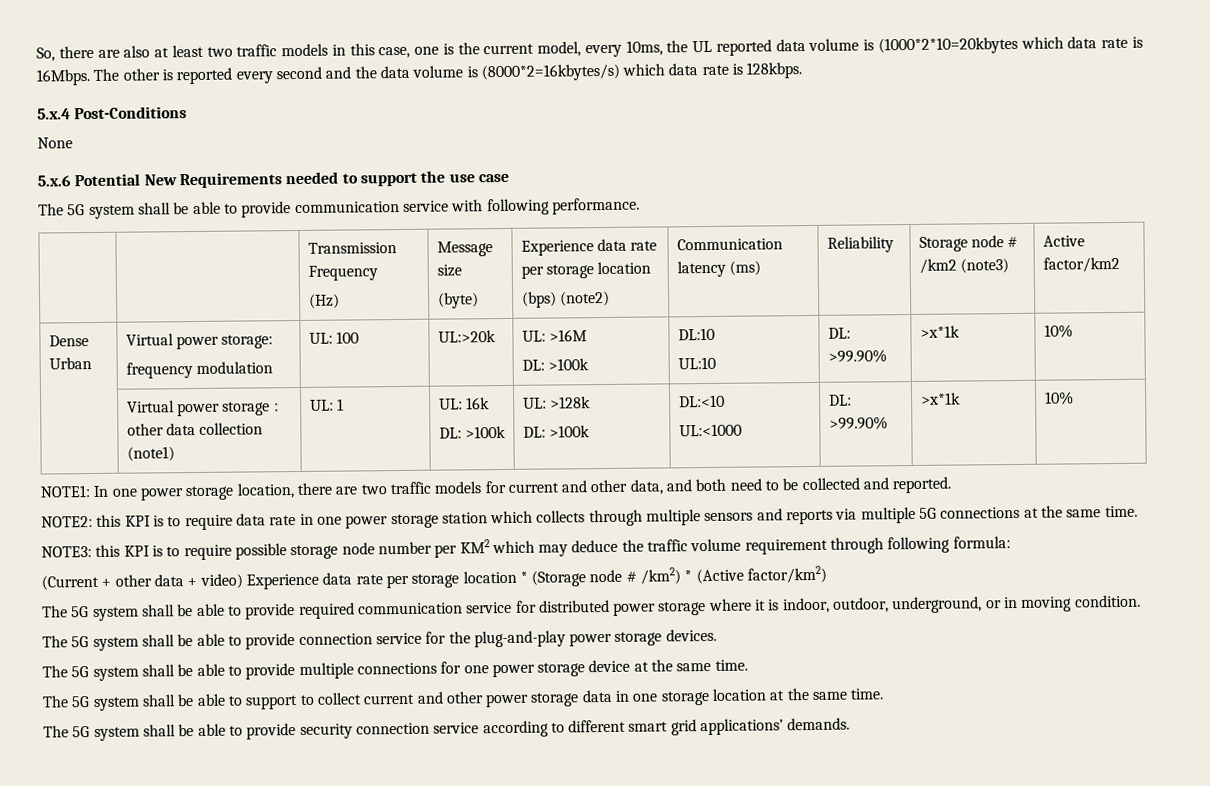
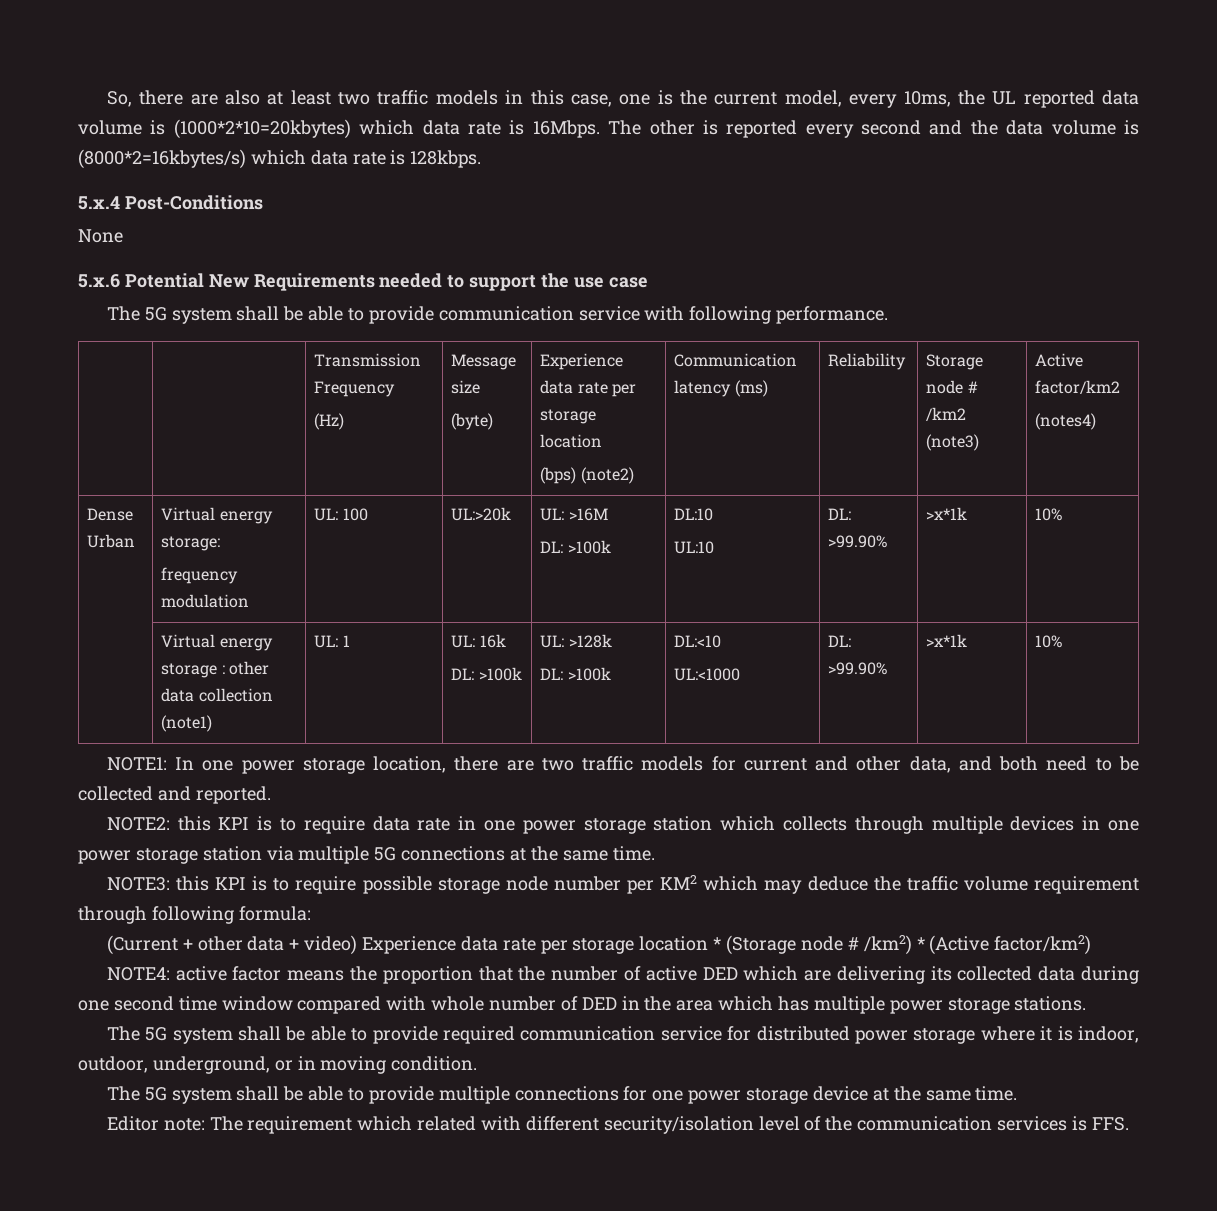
- So, there are also at least two traffic models in this case, one is the current model, every 10ms, the UL reported data volume is (1000*2*10=20kbytes which data rate is 16Mbps.
+ So, there are also at least two traffic models in this case, one is the current model, every 10ms, the UL reported data volume is (1000*2*10=20kbytes) which data rate is 16Mbps.
  | | Transmission Frequency
  (Hz) | Message size
  (byte) | Experience data rate per storage location
  (bps) (note2) | Communication latency (ms) | Reliability | Storage node # /km2 (note3) | Active factor/km2
+ (notes4)
- Dense Urban | Virtual power storage:
+ Dense Urban | Virtual energy storage:
- | Virtual power storage : other data collection (note1) | UL: 1 | UL: 16k
+ | Virtual energy storage : other data collection (note1) | UL: 1 | UL: 16k
- NOTE2: this KPI is to require data rate in one power storage station which collects through multiple sensors and reports via multiple 5G connections at the same time.
+ NOTE2: this KPI is to require data rate in one power storage station which collects through multiple devices in one power storage station via multiple 5G connections at the same time.
+ NOTE4: active factor means the proportion that the number of active DED which are delivering its collected data during one second time window compared with whole number of DED in the area which has multiple power storage stations.
- The 5G system shall be able to provide connection service for the plug-and-play power storage devices.
- The 5G system shall be able to support to collect current and other power storage data in one storage location at the same time.
- The 5G system shall be able to provide security connection service according to different smart grid applications’ demands.
+ Editor note: The requirement which related with different security/isolation level of the communication services is FFS.

